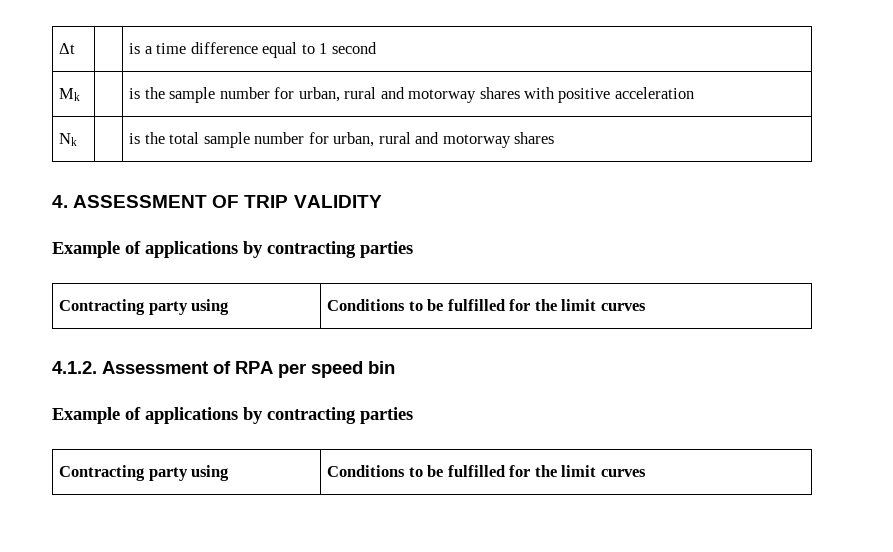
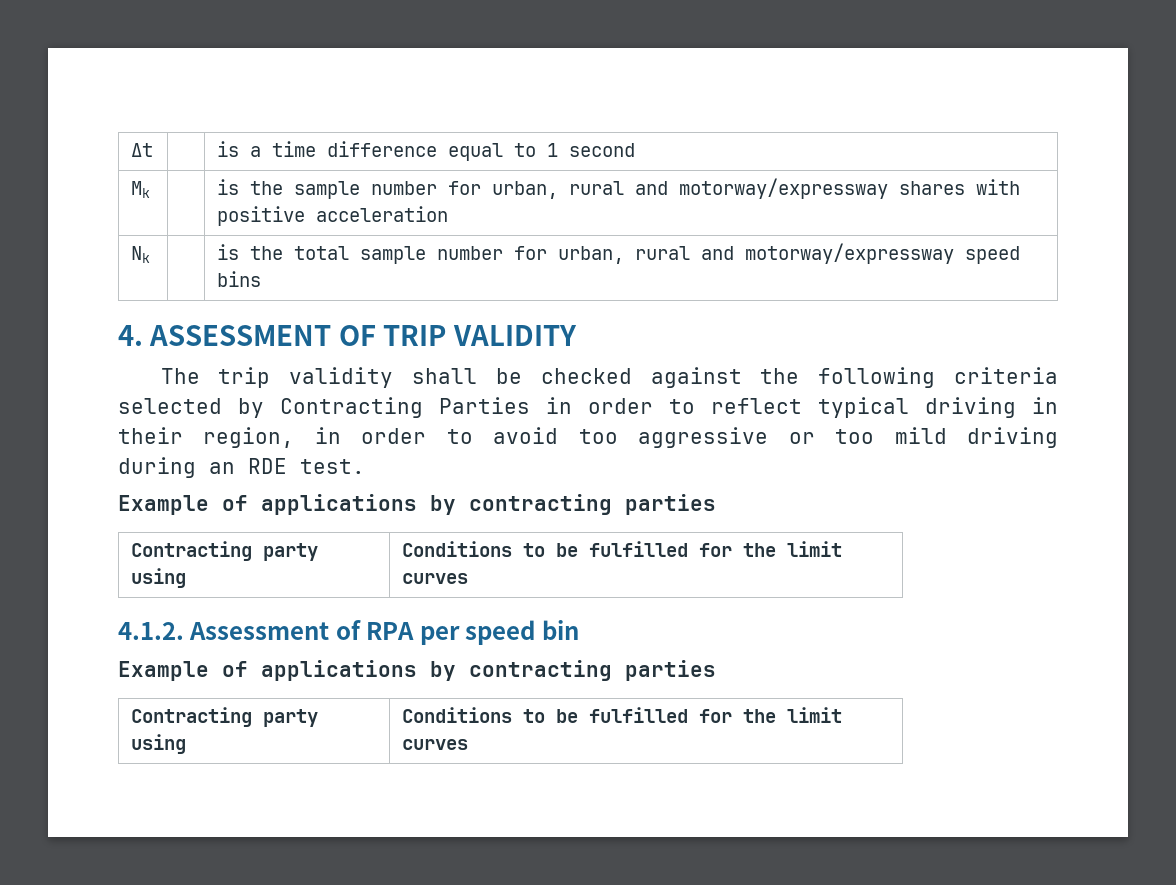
- Mk | | is the sample number for urban, rural and motorway shares with positive acceleration
+ Mk | | is the sample number for urban, rural and motorway/expressway shares with positive acceleration
- Nk | | is the total sample number for urban, rural and motorway shares
+ Nk | | is the total sample number for urban, rural and motorway/expressway speed bins
+ The trip validity shall be checked against the following criteria selected by Contracting Parties in order to reflect typical driving in their region, in order to avoid too aggressive or too mild driving during an RDE test.

